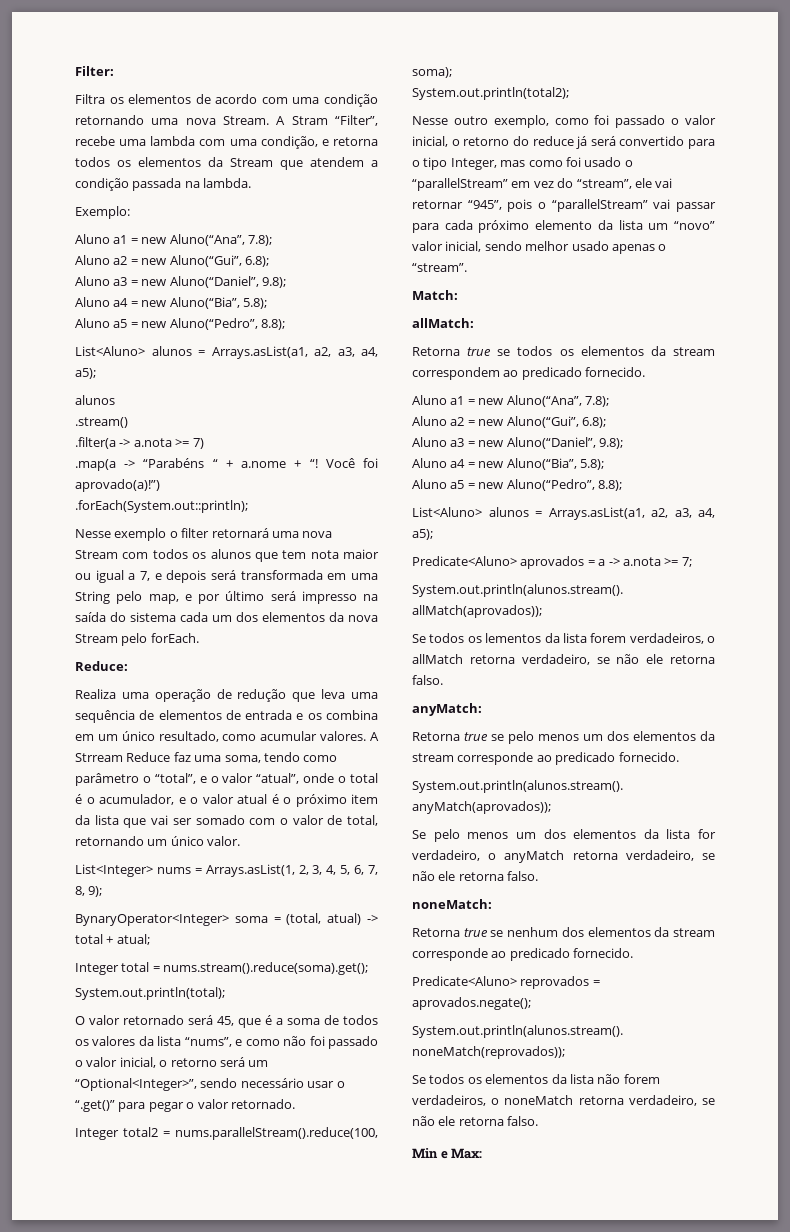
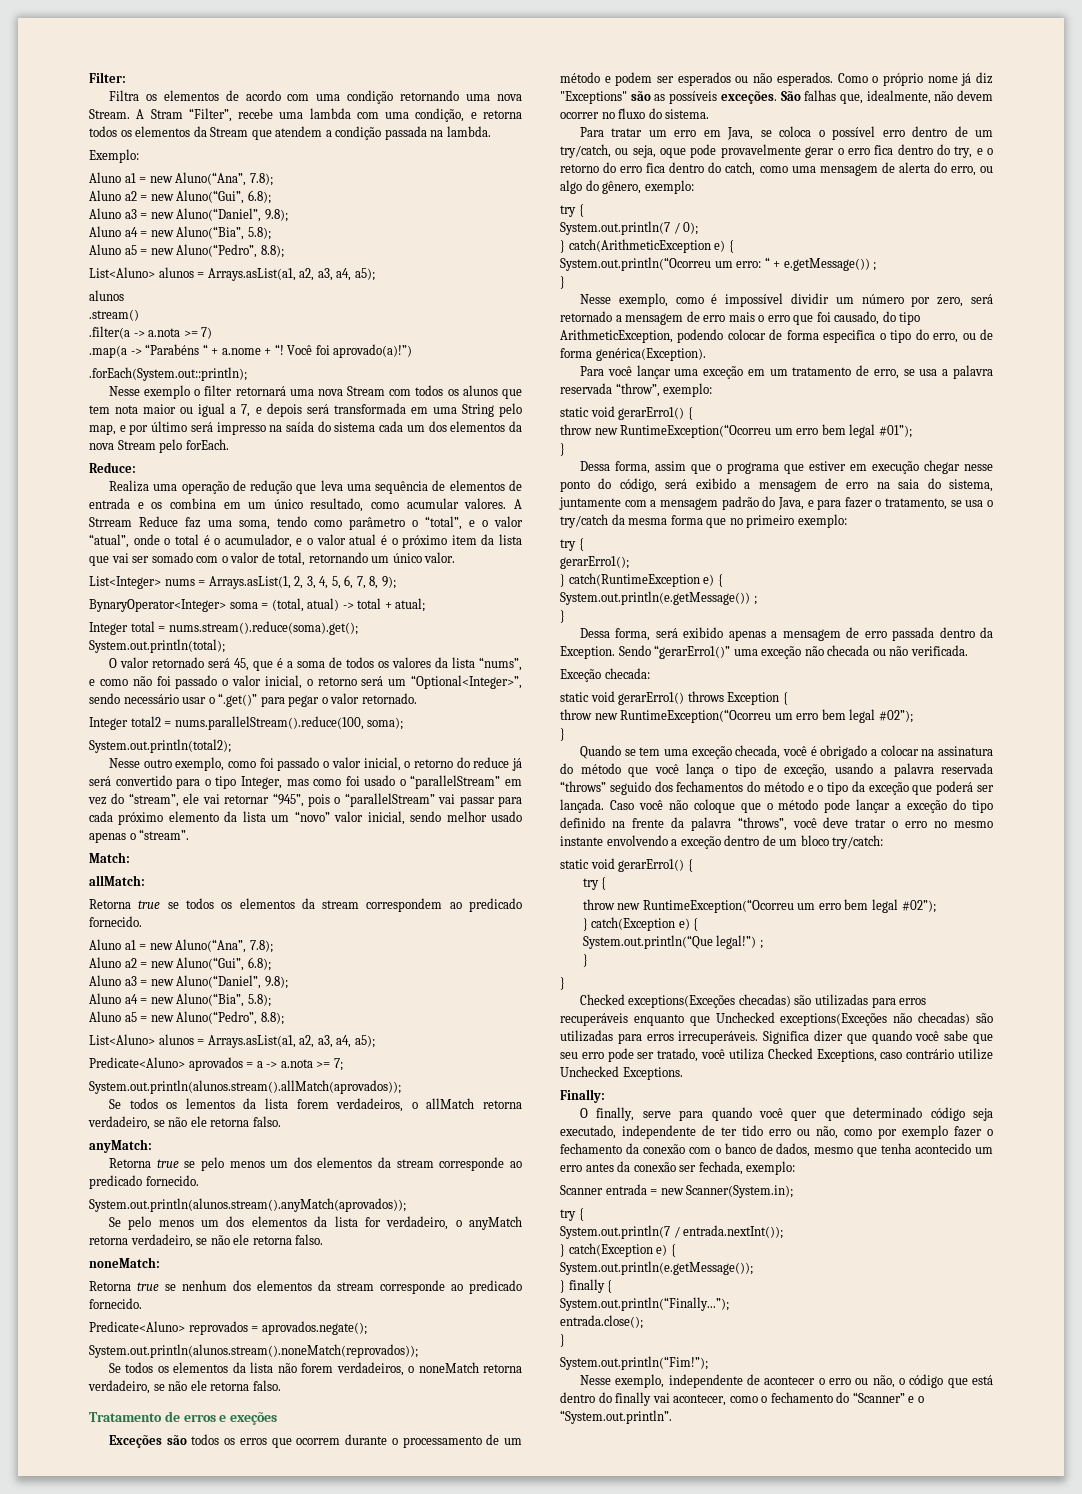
- Min e Max:
+ Tratamento de erros e exeções
+ Exceções são todos os erros que ocorrem durante o processamento de um método e podem ser esperados ou não esperados. Como o próprio nome já diz "Exceptions" são as possíveis exceções. São falhas que, idealmente, não devem ocorrer no fluxo do sistema.
+ Para tratar um erro em Java, se coloca o possível erro dentro de um try/catch, ou seja, oque pode provavelmente gerar o erro fica dentro do try, e o retorno do erro fica dentro do catch, como uma mensagem de alerta do erro, ou algo do gênero, exemplo:
+ try {
+ System.out.println(7 / 0);
+ } catch(ArithmeticException e) {
+ System.out.println(“Ocorreu um erro: “ + e.getMessage()) ;
+ }
+ Nesse exemplo, como é impossível dividir um número por zero, será retornado a mensagem de erro mais o erro que foi causado, do tipo ArithmeticException, podendo colocar de forma especifica o tipo do erro, ou de forma genérica(Exception).
+ Para você lançar uma exceção em um tratamento de erro, se usa a palavra reservada “throw”, exemplo:
+ static void gerarErro1() {
+ throw new RuntimeException(“Ocorreu um erro bem legal #01”);
+ }
+ Dessa forma, assim que o programa que estiver em execução chegar nesse ponto do código, será exibido a mensagem de erro na saia do sistema, juntamente com a mensagem padrão do Java, e para fazer o tratamento, se usa o try/catch da mesma forma que no primeiro exemplo:
+ try {
+ gerarErro1();
+ } catch(RuntimeException e) {
+ System.out.println(e.getMessage()) ;
+ }
+ Dessa forma, será exibido apenas a mensagem de erro passada dentro da Exception. Sendo “gerarErro1()” uma exceção não checada ou não verificada.
+ Exceção checada:
+ static void gerarErro1() throws Exception {
+ throw new RuntimeException(“Ocorreu um erro bem legal #02”);
+ }
+ Quando se tem uma exceção checada, você é obrigado a colocar na assinatura do método que você lança o tipo de exceção, usando a palavra reservada “throws” seguido dos fechamentos do método e o tipo da exceção que poderá ser lançada. Caso você não coloque que o método pode lançar a exceção do tipo definido na frente da palavra “throws”, você deve tratar o erro no mesmo instante envolvendo a exceção dentro de um bloco try/catch:
+ static void gerarErro1() {
+ try {
+ throw new RuntimeException(“Ocorreu um erro bem legal #02”);
+ } catch(Exception e) {
+ System.out.println(“Que legal!”) ;
+ }
+ }
+ Checked exceptions(Exceções checadas) são utilizadas para erros recuperáveis enquanto que Unchecked exceptions(Exceções não checadas) são utilizadas para erros irrecuperáveis. Significa dizer que quando você sabe que seu erro pode ser tratado, você utiliza Checked Exceptions, caso contrário utilize Unchecked Exceptions.
+ Finally:
+ O finally, serve para quando você quer que determinado código seja executado, independente de ter tido erro ou não, como por exemplo fazer o fechamento da conexão com o banco de dados, mesmo que tenha acontecido um erro antes da conexão ser fechada, exemplo:
+ Scanner entrada = new Scanner(System.in);
+ try {
+ System.out.println(7 / entrada.nextInt());
+ } catch(Exception e) {
+ System.out.println(e.getMessage());
+ } finally {
+ System.out.println(“Finally...”);
+ entrada.close();
+ }
+ System.out.println(“Fim!”);
+ Nesse exemplo, independente de acontecer o erro ou não, o código que está dentro do finally vai acontecer, como o fechamento do “Scanner” e o “System.out.println”.

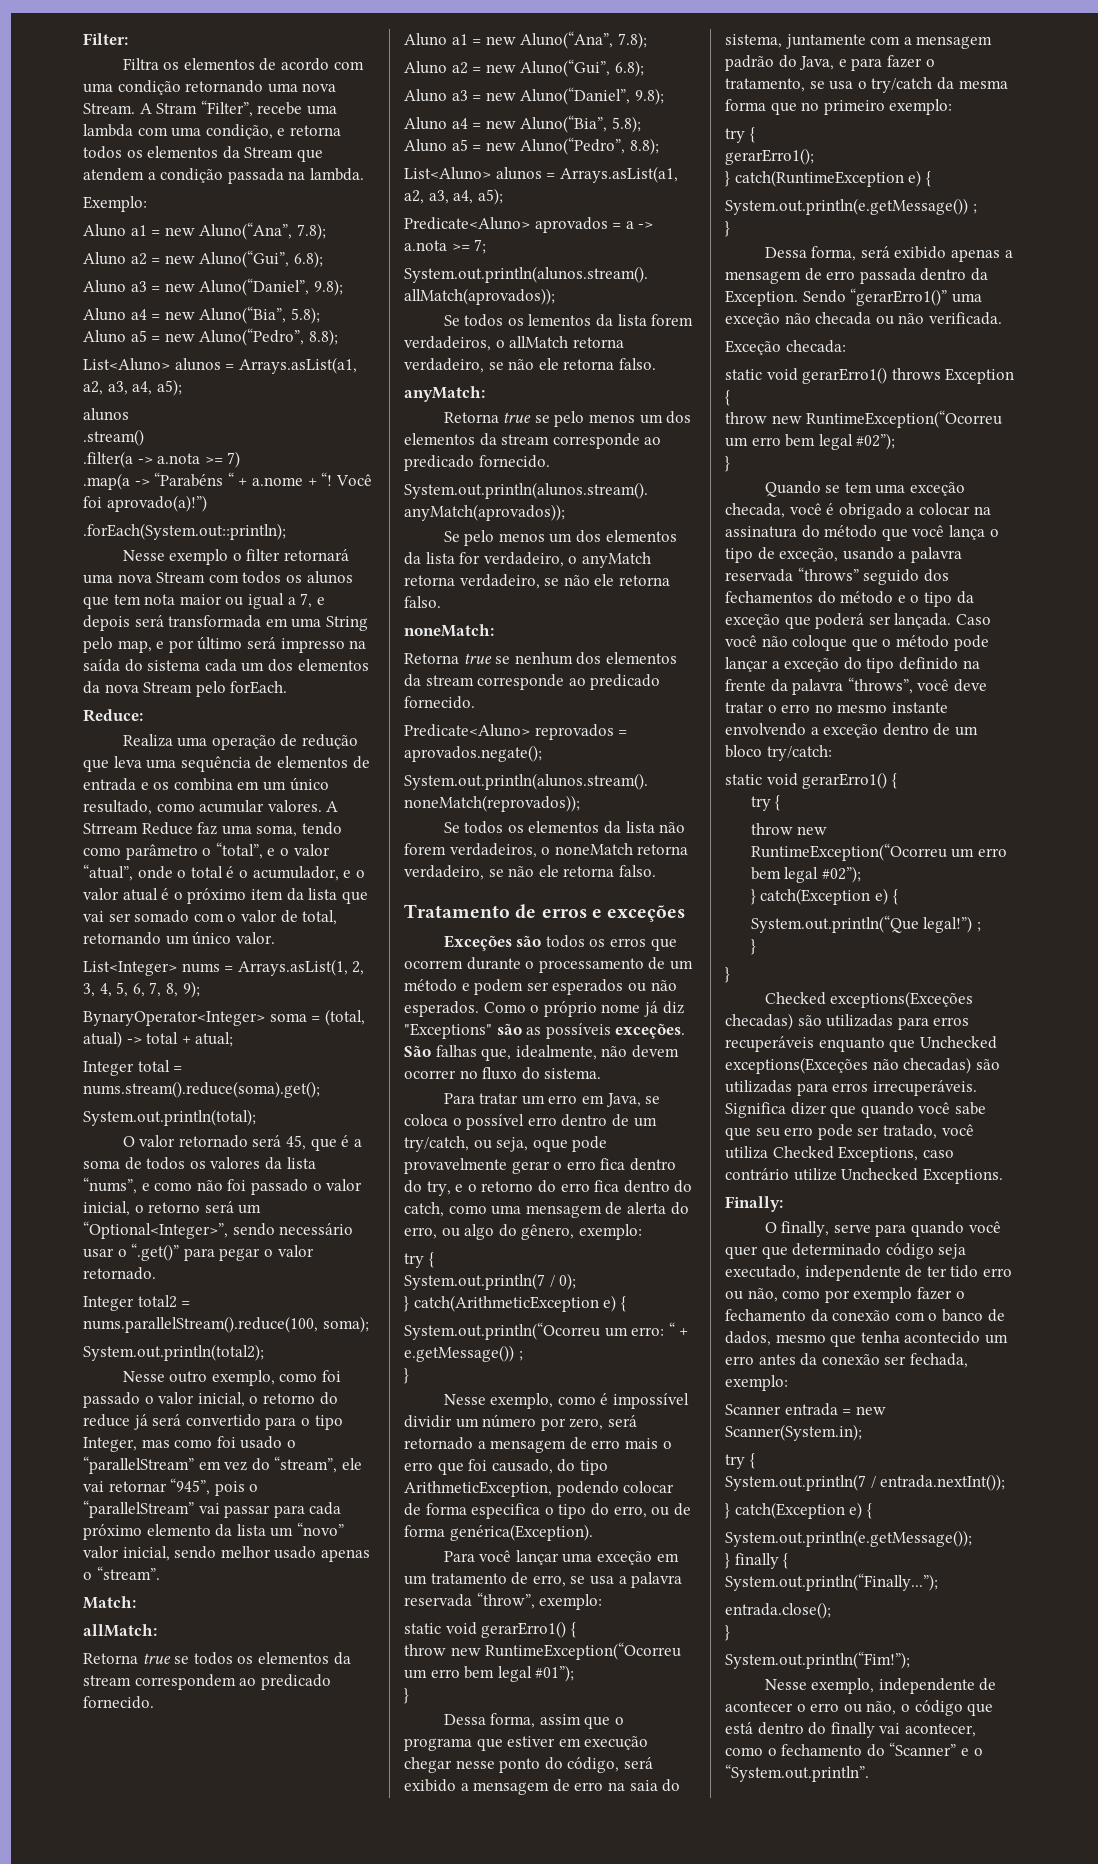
- Tratamento de erros e exeções
+ Tratamento de erros e exceções

